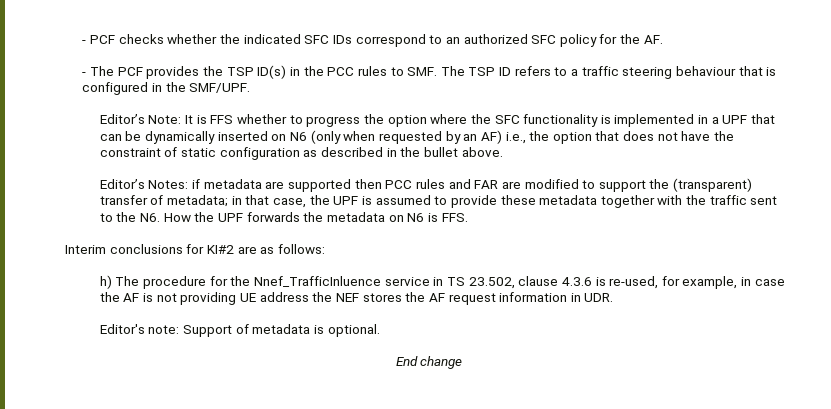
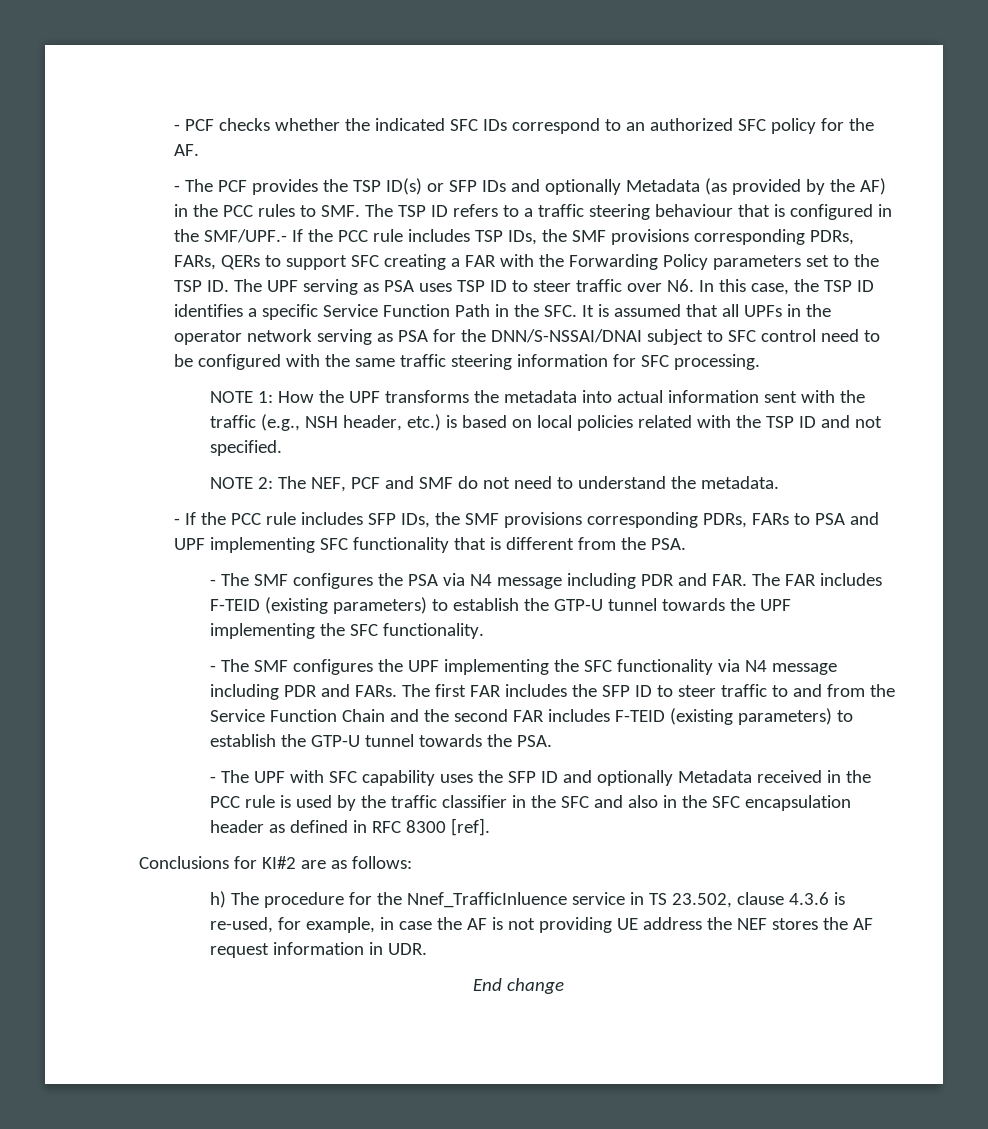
- - The PCF provides the TSP ID(s) in the PCC rules to SMF. The TSP ID refers to a traffic steering behaviour that is configured in the SMF/UPF.
- Editor’s Note: It is FFS whether to progress the option where the SFC functionality is implemented in a UPF that can be dynamically inserted on N6 (only when requested by an AF) i.e., the option that does not have the constraint of static configuration as described in the bullet above.
- Editor’s Notes: if metadata are supported then PCC rules and FAR are modified to support the (transparent) transfer of metadata; in that case, the UPF is assumed to provide these metadata together with the traffic sent to the N6. How the UPF forwards the metadata on N6 is FFS.
- Interim conclusions for KI#2 are as follows:
+ - The PCF provides the TSP ID(s) or SFP IDs and optionally Metadata (as provided by the AF) in the PCC rules to SMF. The TSP ID refers to a traffic steering behaviour that is configured in the SMF/UPF.- If the PCC rule includes TSP IDs, the SMF provisions corresponding PDRs, FARs, QERs to support SFC creating a FAR with the Forwarding Policy parameters set to the TSP ID. The UPF serving as PSA uses TSP ID to steer traffic over N6. In this case, the TSP ID identifies a specific Service Function Path in the SFC. It is assumed that all UPFs in the operator network serving as PSA for the DNN/S-NSSAI/DNAI subject to SFC control need to be configured with the same traffic steering information for SFC processing.
+ NOTE 1: How the UPF transforms the metadata into actual information sent with the traffic (e.g., NSH header, etc.) is based on local policies related with the TSP ID and not specified.
+ NOTE 2: The NEF, PCF and SMF do not need to understand the metadata.
+ - If the PCC rule includes SFP IDs, the SMF provisions corresponding PDRs, FARs to PSA and UPF implementing SFC functionality that is different from the PSA.
+ - The SMF configures the PSA via N4 message including PDR and FAR. The FAR includes F-TEID (existing parameters) to establish the GTP-U tunnel towards the UPF implementing the SFC functionality.
+ - The SMF configures the UPF implementing the SFC functionality via N4 message including PDR and FARs. The first FAR includes the SFP ID to steer traffic to and from the Service Function Chain and the second FAR includes F-TEID (existing parameters) to establish the GTP-U tunnel towards the PSA.
+ - The UPF with SFC capability uses the SFP ID and optionally Metadata received in the PCC rule is used by the traffic classifier in the SFC and also in the SFC encapsulation header as defined in RFC 8300 [ref].
+ Conclusions for KI#2 are as follows:
- Editor's note: Support of metadata is optional.

